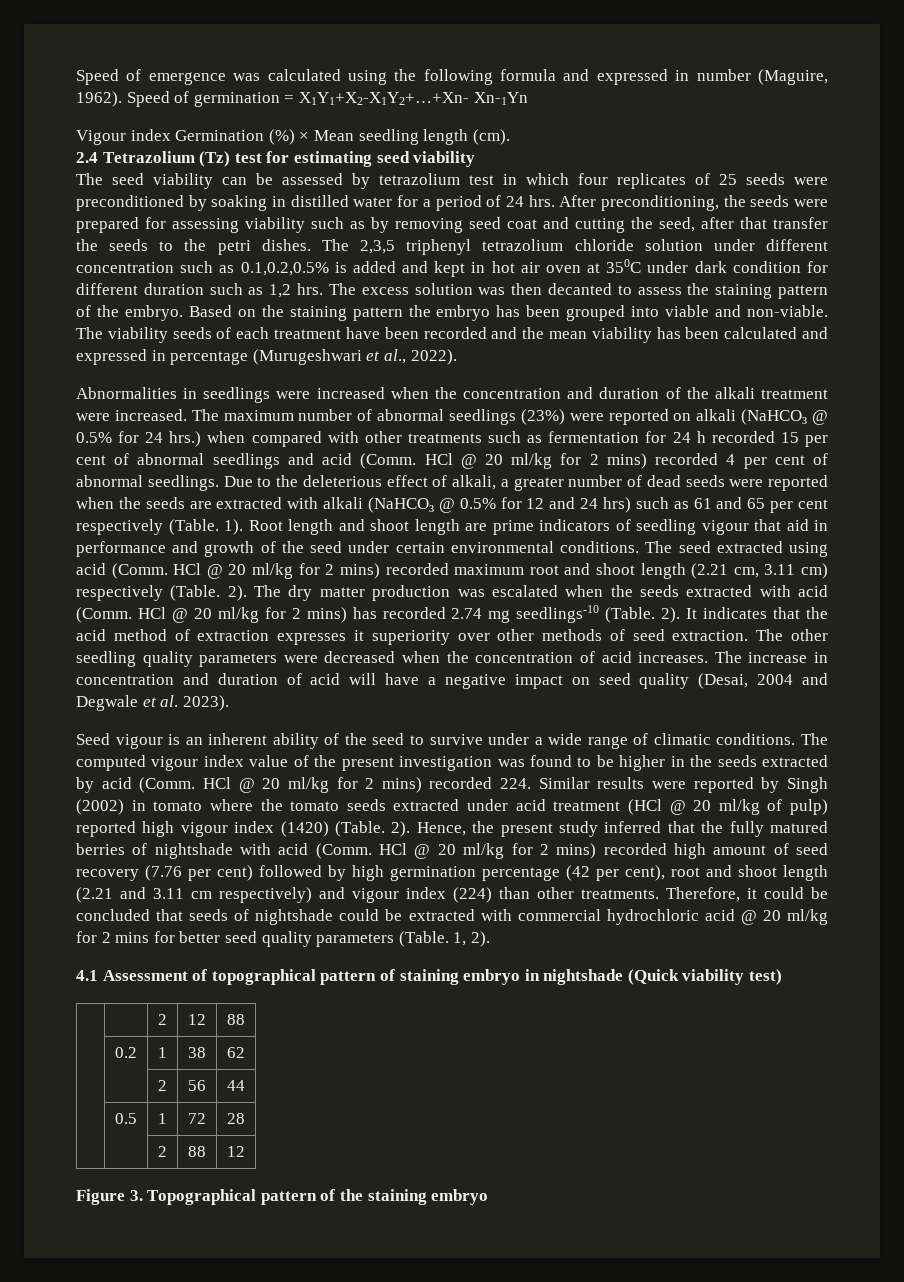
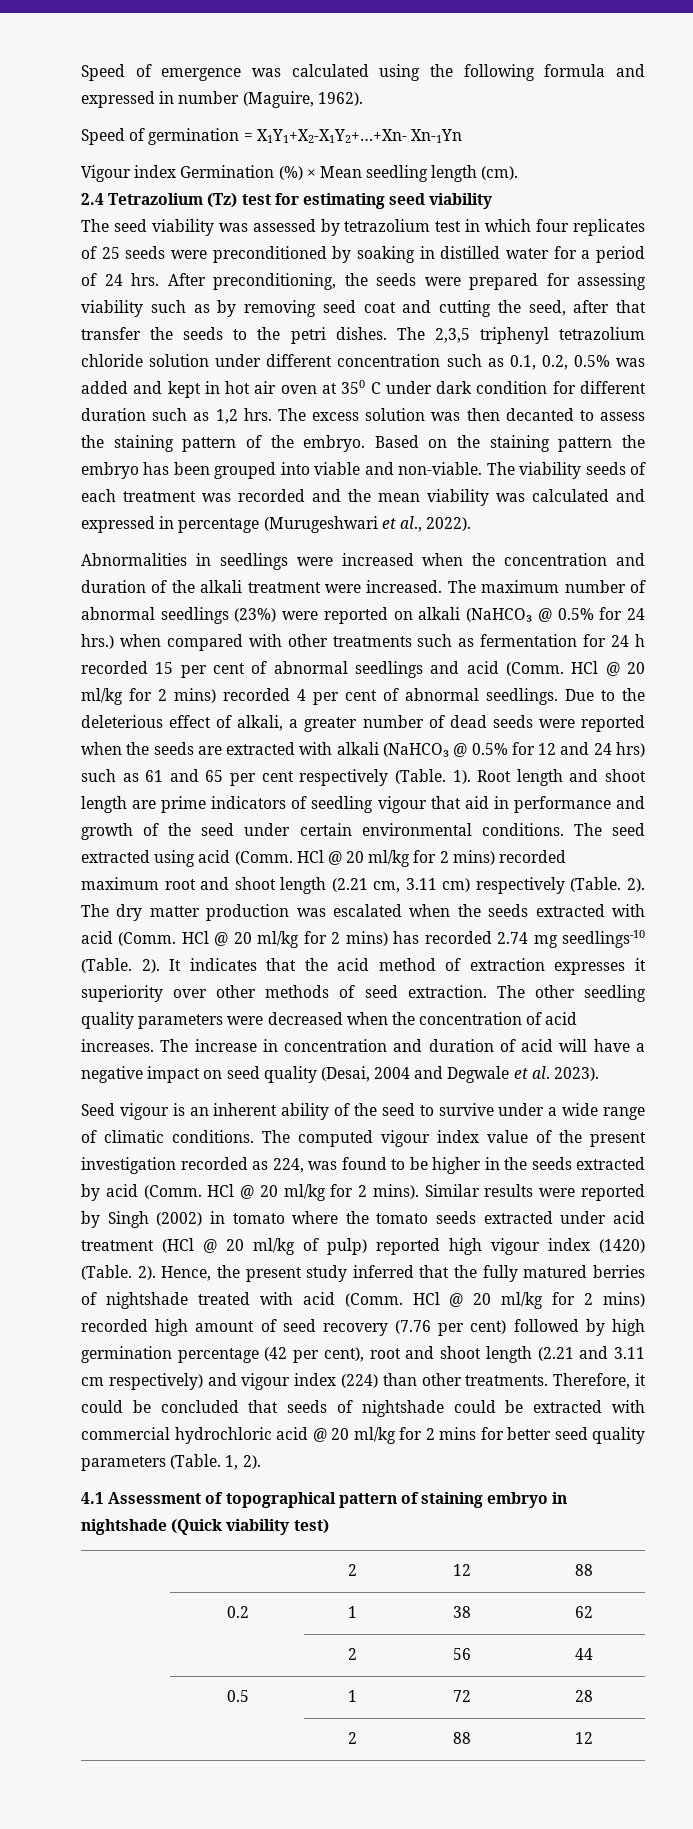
- Speed of emergence was calculated using the following formula and expressed in number (Maguire, 1962). Speed of germination = X1Y1+X2-X1Y2+…+Xn- Xn-1Yn
+ Speed of emergence was calculated using the following formula and expressed in number (Maguire, 1962).
+ Speed of germination = X1Y1+X2-X1Y2+…+Xn- Xn-1Yn
- The seed viability can be assessed by tetrazolium test in which four replicates of 25 seeds were preconditioned by soaking in distilled water for a period of 24 hrs.
+ The seed viability was assessed by tetrazolium test in which four replicates of 25 seeds were preconditioned by soaking in distilled water for a period of 24 hrs.
- The 2,3,5 triphenyl tetrazolium chloride solution under different concentration such as 0.1,0.2,0.5% is added and kept in hot air oven at 350C under dark condition for different duration such as 1,2 hrs.
+ The 2,3,5 triphenyl tetrazolium chloride solution under different concentration such as 0.1, 0.2, 0.5% was added and kept in hot air oven at 350 C under dark condition for different duration such as 1,2 hrs.
- The viability seeds of each treatment have been recorded and the mean viability has been calculated and expressed in percentage (Murugeshwari et al., 2022).
+ The viability seeds of each treatment was recorded and the mean viability was calculated and expressed in percentage (Murugeshwari et al., 2022).
- The computed vigour index value of the present investigation was found to be higher in the seeds extracted by acid (Comm.
+ The computed vigour index value of the present investigation recorded as 224, was found to be higher in the seeds extracted by acid (Comm.
- HCl @ 20 ml/kg for 2 mins) recorded 224. Similar results were reported by Singh (2002) in tomato where the tomato seeds extracted under acid treatment (HCl @ 20 ml/kg of pulp) reported high vigour index (1420) (Table.
+ HCl @ 20 ml/kg for 2 mins). Similar results were reported by Singh (2002) in tomato where the tomato seeds extracted under acid treatment (HCl @ 20 ml/kg of pulp) reported high vigour index (1420) (Table.
- Hence, the present study inferred that the fully matured berries of nightshade with acid (Comm.
+ Hence, the present study inferred that the fully matured berries of nightshade treated with acid (Comm.
- Figure 3. Topographical pattern of the staining embryo

